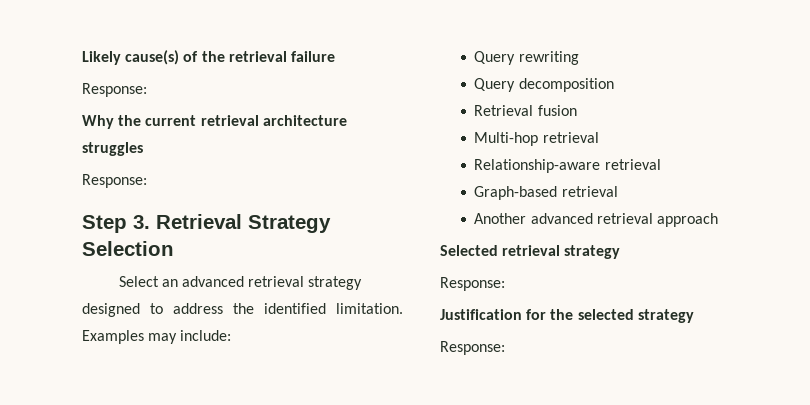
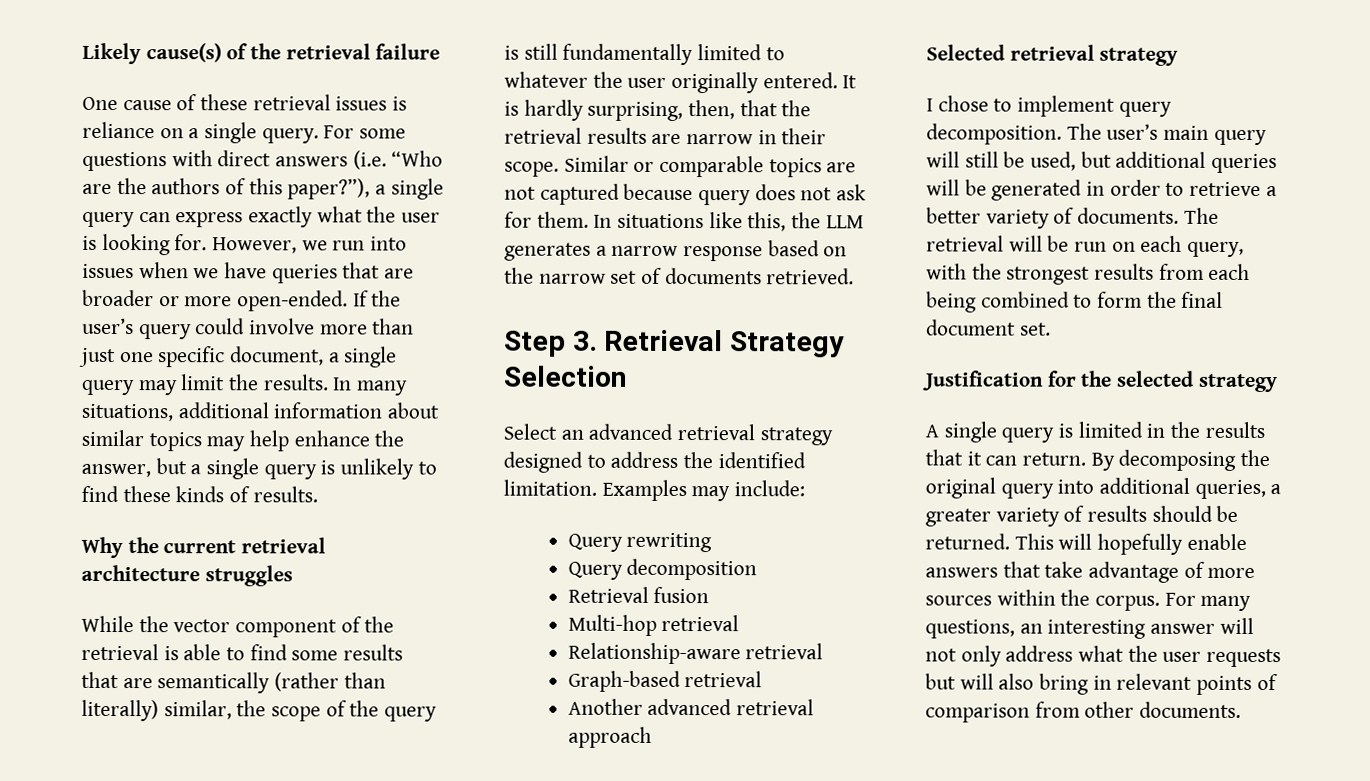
  Likely cause(s) of the retrieval failure
- Response:
+ One cause of these retrieval issues is reliance on a single query. For some questions with direct answers (i.e. “Who are the authors of this paper?”), a single query can express exactly what the user is looking for. However, we run into issues when we have queries that are broader or more open-ended. If the user’s query could involve more than just one specific document, a single query may limit the results. In many situations, additional information about similar topics may help enhance the answer, but a single query is unlikely to find these kinds of results.
  Why the current retrieval architecture struggles
- Response:
+ While the vector component of the retrieval is able to find some results that are semantically (rather than literally) similar, the scope of the query is still fundamentally limited to whatever the user originally entered. It is hardly surprising, then, that the retrieval results are narrow in their scope. Similar or comparable topics are not captured because query does not ask for them. In situations like this, the LLM generates a narrow response based on the narrow set of documents retrieved.
  Selected retrieval strategy
- Response:
+ I chose to implement query decomposition. The user’s main query will still be used, but additional queries will be generated in order to retrieve a better variety of documents. The retrieval will be run on each query, with the strongest results from each being combined to form the final document set.
  Justification for the selected strategy
- Response:
+ A single query is limited in the results that it can return. By decomposing the original query into additional queries, a greater variety of results should be returned. This will hopefully enable answers that take advantage of more sources within the corpus. For many questions, an interesting answer will not only address what the user requests but will also bring in relevant points of comparison from other documents.

